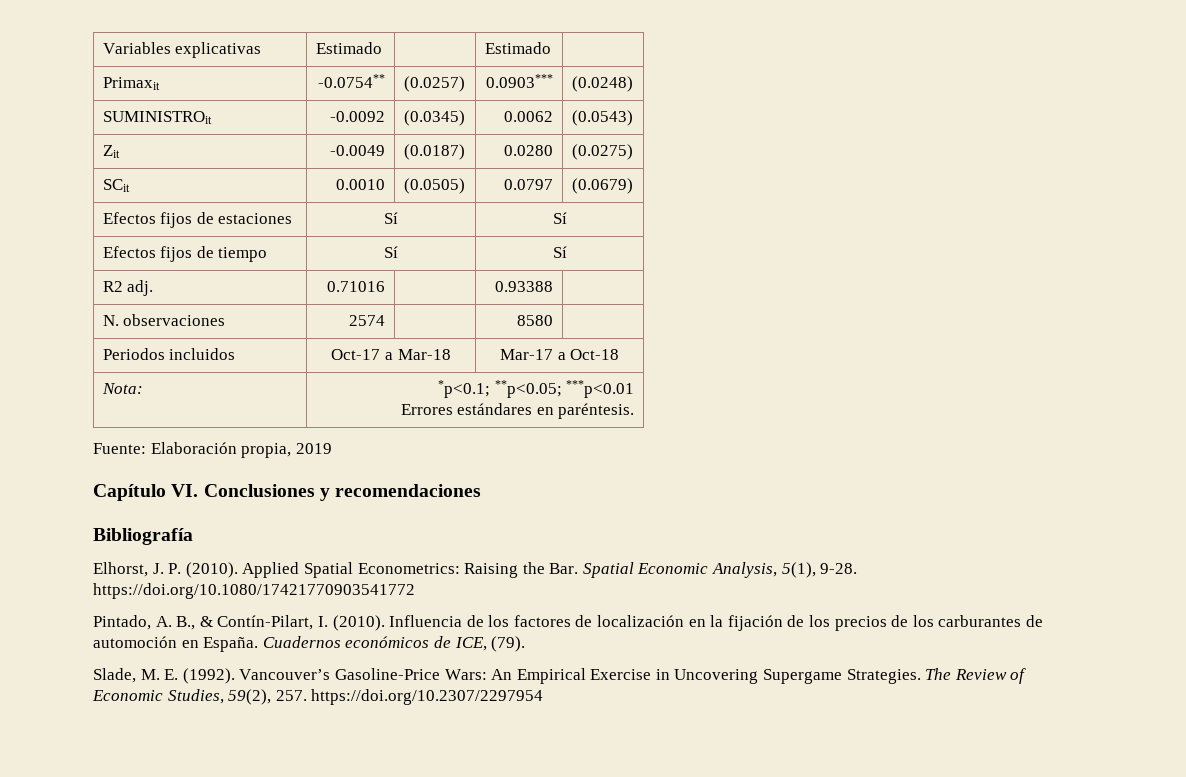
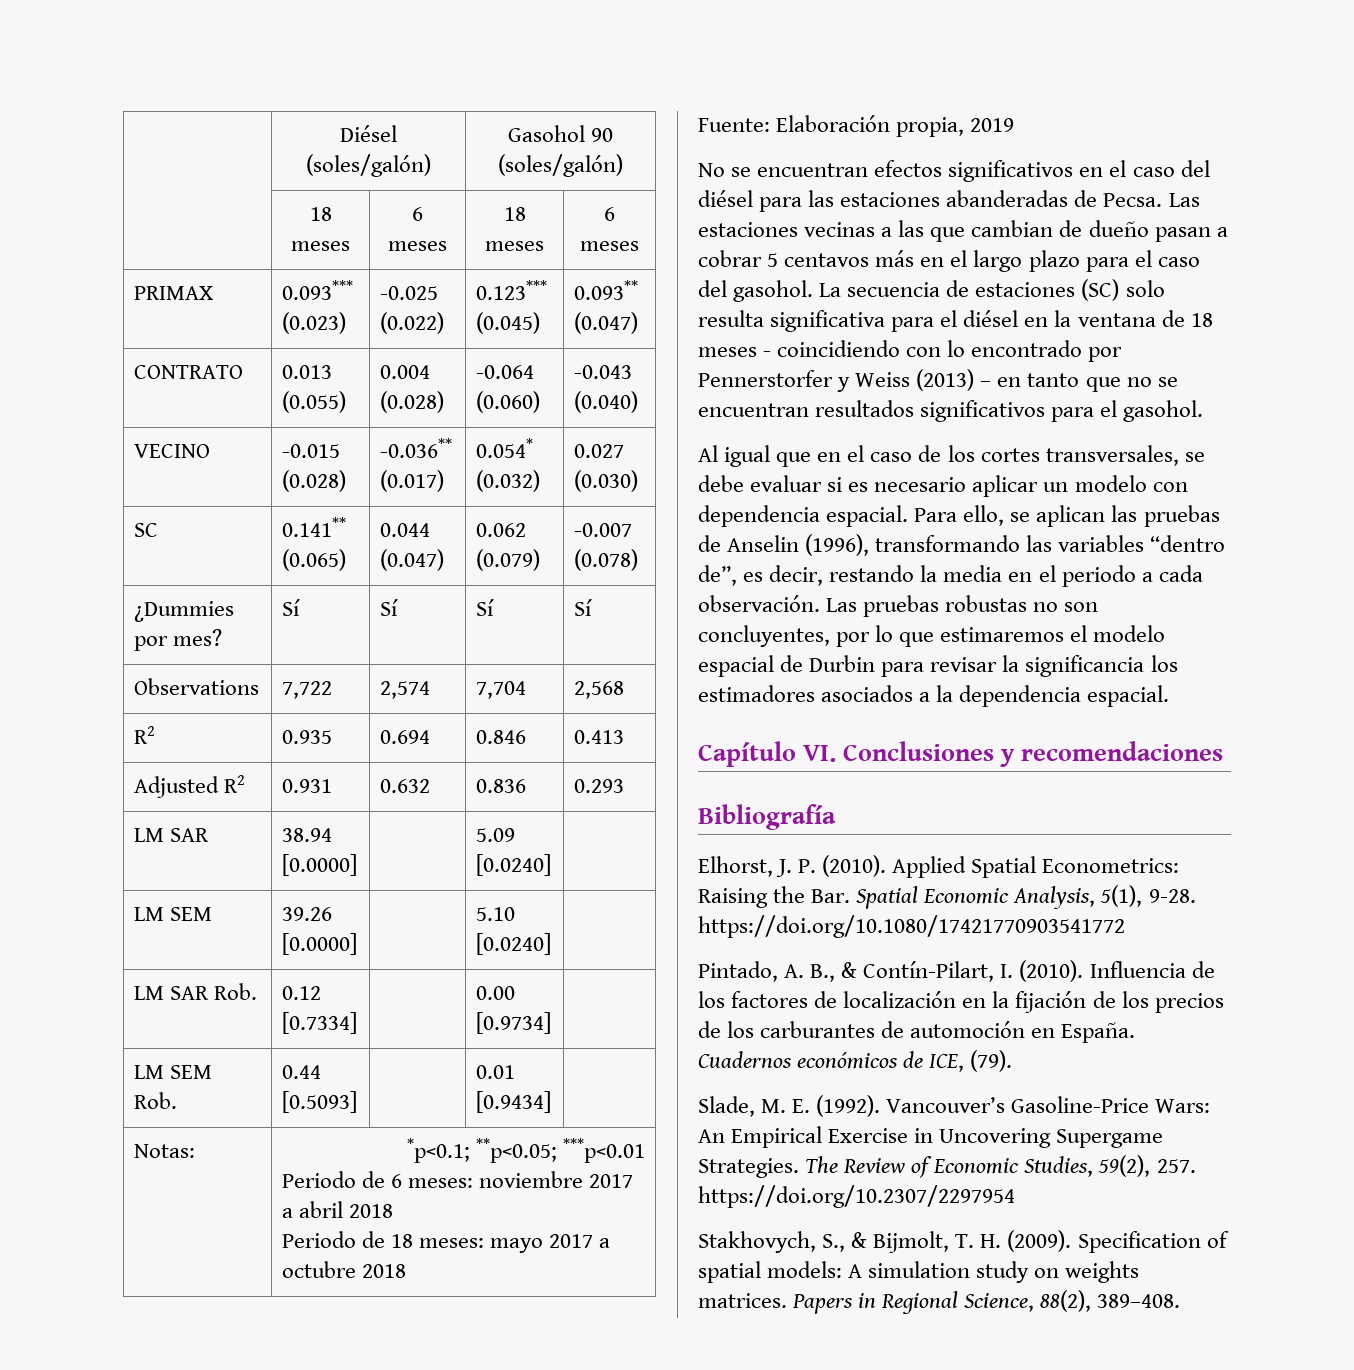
- Variables explicativas | Estimado | | Estimado |
- Primaxit | -0.0754** | (0.0257) | 0.0903*** | (0.0248)
- SUMINISTROit | -0.0092 | (0.0345) | 0.0062 | (0.0543)
- Zit | -0.0049 | (0.0187) | 0.0280 | (0.0275)
- SCit | 0.0010 | (0.0505) | 0.0797 | (0.0679)
- Efectos fijos de estaciones | Sí | Sí
- Efectos fijos de tiempo | Sí | Sí
- R2 adj. | 0.71016 | | 0.93388 |
- N. observaciones | 2574 | | 8580 |
- Periodos incluidos | Oct-17 a Mar-18 | Mar-17 a Oct-18
- Nota: | *p<0.1; **p<0.05; ***p<0.01
- Errores estándares en paréntesis.
+ | Diésel (soles/galón) | Gasohol 90 (soles/galón)
+ | 18 meses | 6 meses | 18 meses | 6 meses
+ PRIMAX | 0.093*** (0.023) | -0.025 (0.022) | 0.123*** (0.045) | 0.093** (0.047)
+ CONTRATO | 0.013 (0.055) | 0.004 (0.028) | -0.064 (0.060) | -0.043 (0.040)
+ VECINO | -0.015 (0.028) | -0.036** (0.017) | 0.054* (0.032) | 0.027 (0.030)
+ SC | 0.141** (0.065) | 0.044 (0.047) | 0.062 (0.079) | -0.007 (0.078)
+ ¿Dummies por mes? | Sí | Sí | Sí | Sí
+ Observations | 7,722 | 2,574 | 7,704 | 2,568
+ R2 | 0.935 | 0.694 | 0.846 | 0.413
+ Adjusted R2 | 0.931 | 0.632 | 0.836 | 0.293
+ LM SAR | 38.94 [0.0000] | | 5.09 [0.0240] |
+ LM SEM | 39.26 [0.0000] | | 5.10 [0.0240] |
+ LM SAR Rob. | 0.12 [0.7334] | | 0.00 [0.9734] |
+ LM SEM Rob. | 0.44 [0.5093] | | 0.01 [0.9434] |
+ Notas: | *p<0.1; **p<0.05; ***p<0.01
+ Periodo de 6 meses: noviembre 2017 a abril 2018
+ Periodo de 18 meses: mayo 2017 a octubre 2018
  Fuente: Elaboración propia, 2019
+ No se encuentran efectos significativos en el caso del diésel para las estaciones abanderadas de Pecsa. Las estaciones vecinas a las que cambian de dueño pasan a cobrar 5 centavos más en el largo plazo para el caso del gasohol. La secuencia de estaciones (SC) solo resulta significativa para el diésel en la ventana de 18 meses - coincidiendo con lo encontrado por Pennerstorfer y Weiss (2013) – en tanto que no se encuentran resultados significativos para el gasohol.
+ Al igual que en el caso de los cortes transversales, se debe evaluar si es necesario aplicar un modelo con dependencia espacial. Para ello, se aplican las pruebas de Anselin (1996), transformando las variables “dentro de”, es decir, restando la media en el periodo a cada observación. Las pruebas robustas no son concluyentes, por lo que estimaremos el modelo espacial de Durbin para revisar la significancia los estimadores asociados a la dependencia espacial.
+ Stakhovych, S., & Bijmolt, T. H. (2009). Specification of spatial models: A simulation study on weights matrices. Papers in Regional Science, 88(2), 389–408.

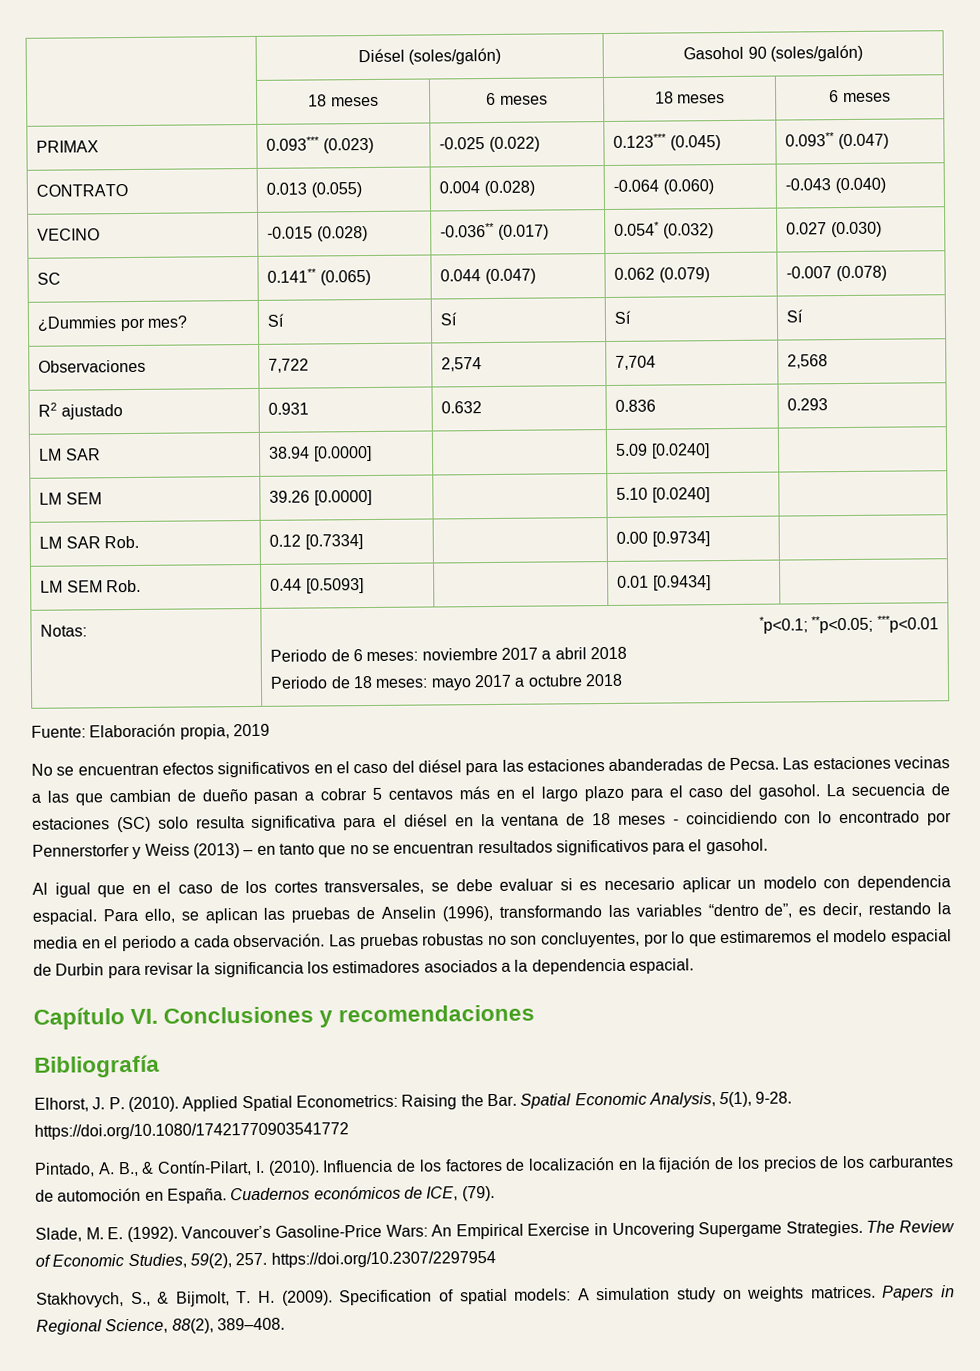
- Observations | 7,722 | 2,574 | 7,704 | 2,568
+ Observaciones | 7,722 | 2,574 | 7,704 | 2,568
- R2 | 0.935 | 0.694 | 0.846 | 0.413
- Adjusted R2 | 0.931 | 0.632 | 0.836 | 0.293
+ R2 ajustado | 0.931 | 0.632 | 0.836 | 0.293

